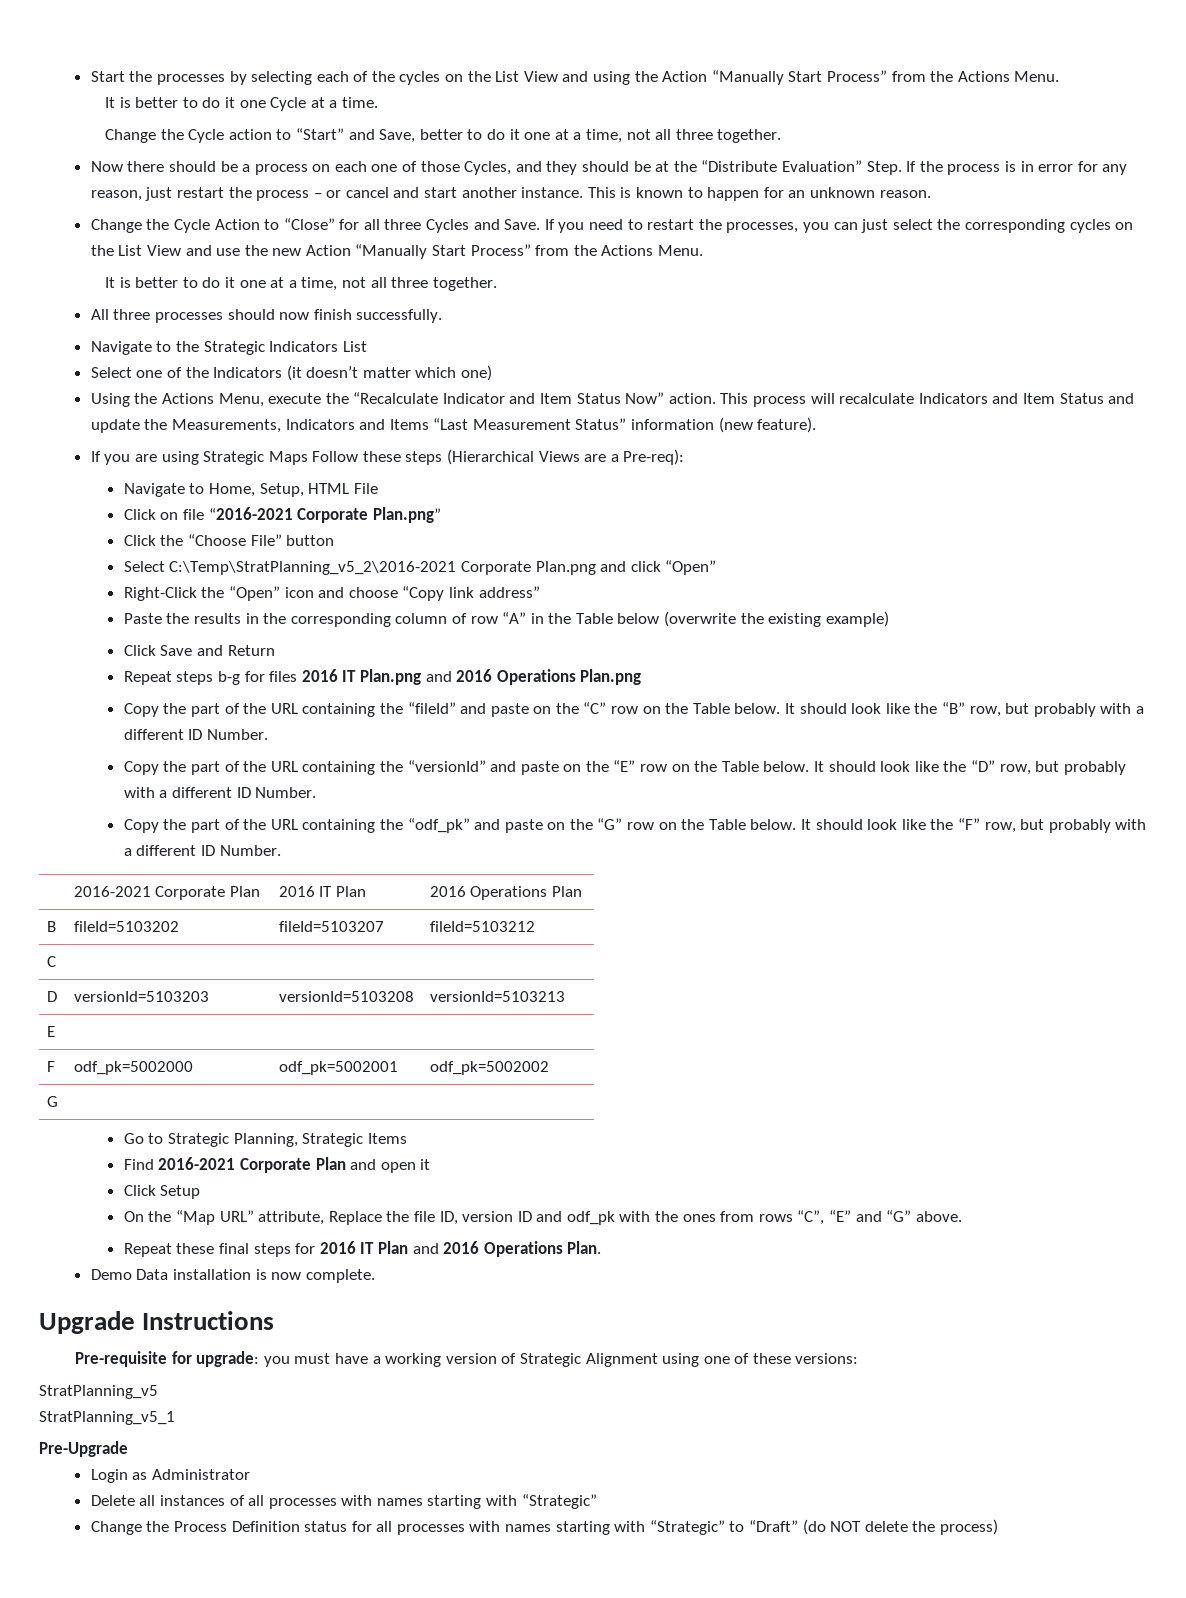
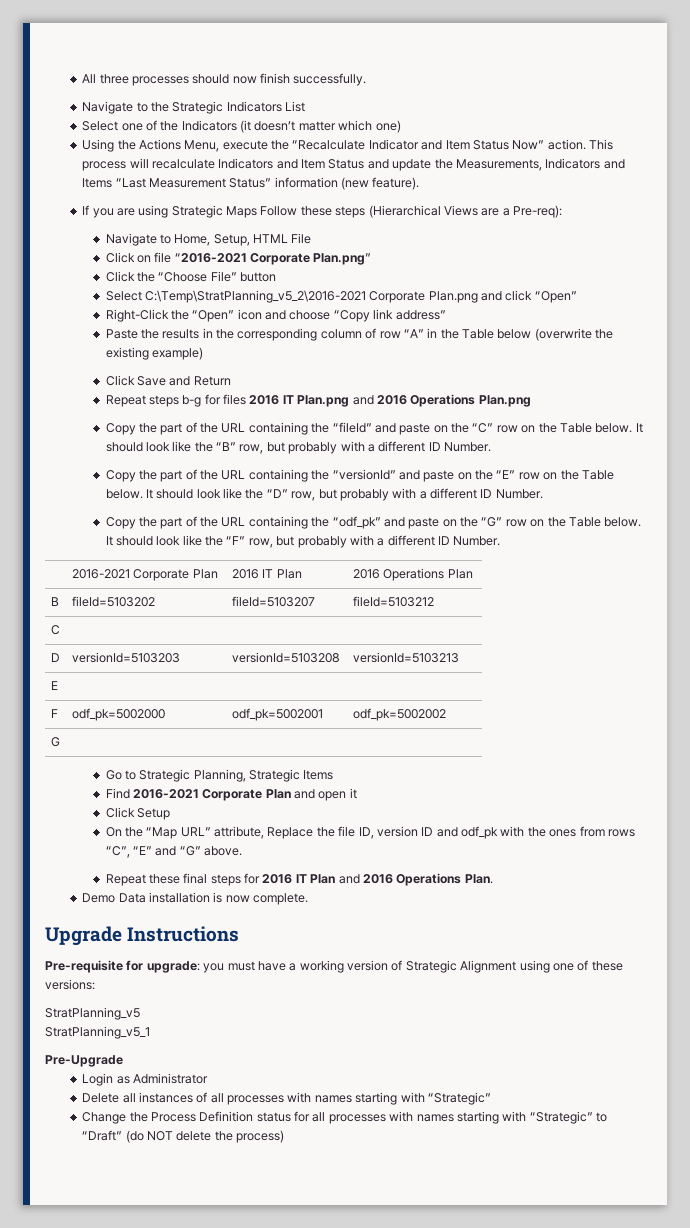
- Start the processes by selecting each of the cycles on the List View and using the Action “Manually Start Process” from the Actions Menu.
- It is better to do it one Cycle at a time.
- Change the Cycle action to “Start” and Save, better to do it one at a time, not all three together.
- Now there should be a process on each one of those Cycles, and they should be at the “Distribute Evaluation” Step. If the process is in error for any reason, just restart the process – or cancel and start another instance. This is known to happen for an unknown reason.
- Change the Cycle Action to “Close” for all three Cycles and Save. If you need to restart the processes, you can just select the corresponding cycles on the List View and use the new Action “Manually Start Process” from the Actions Menu.
- It is better to do it one at a time, not all three together.

